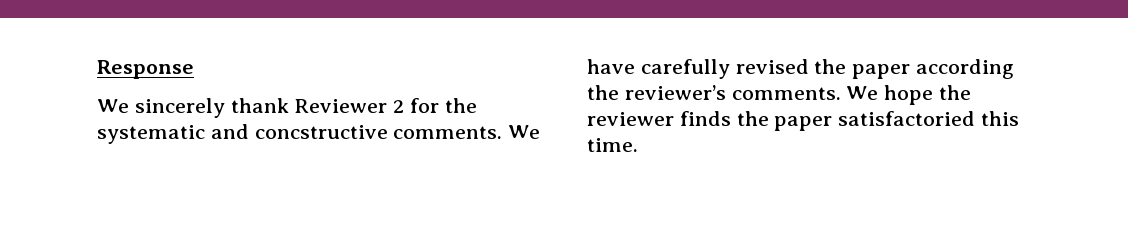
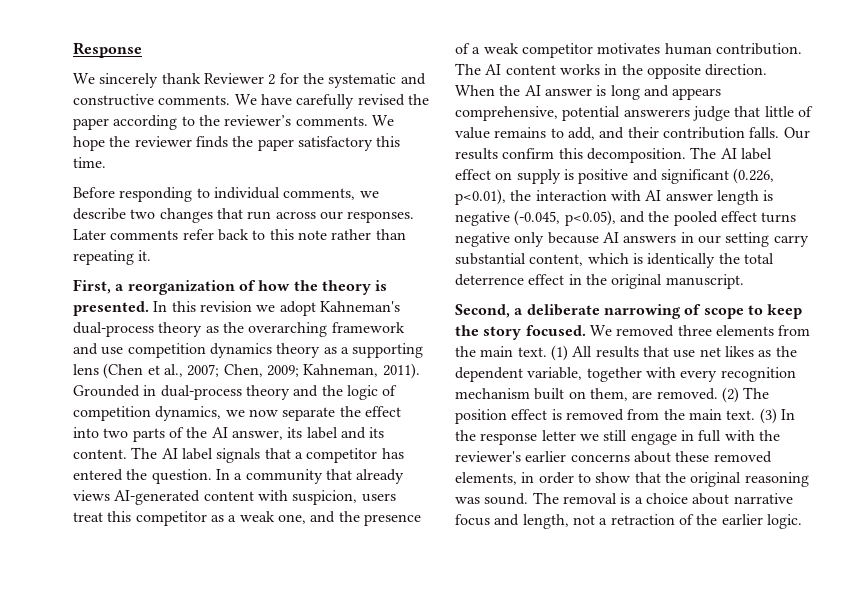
- We sincerely thank Reviewer 2 for the systematic and concstructive comments.
+ We sincerely thank Reviewer 2 for the systematic and constructive comments.
- We have carefully revised the paper according the reviewer’s comments.
+ We have carefully revised the paper according to the reviewer’s comments.
- We hope the reviewer finds the paper satisfactoried this time.
+ We hope the reviewer finds the paper satisfactory this time.
+ Before responding to individual comments, we describe two changes that run across our responses. Later comments refer back to this note rather than repeating it.
+ First, a reorganization of how the theory is presented. In this revision we adopt Kahneman's dual-process theory as the overarching framework and use competition dynamics theory as a supporting lens (Chen et al., 2007; Chen, 2009; Kahneman, 2011). Grounded in dual-process theory and the logic of competition dynamics, we now separate the effect into two parts of the AI answer, its label and its content. The AI label signals that a competitor has entered the question. In a community that already views AI-generated content with suspicion, users treat this competitor as a weak one, and the presence of a weak competitor motivates human contribution. The AI content works in the opposite direction. When the AI answer is long and appears comprehensive, potential answerers judge that little of value remains to add, and their contribution falls. Our results confirm this decomposition. The AI label effect on supply is positive and significant (0.226, p<0.01), the interaction with AI answer length is negative (-0.045, p<0.05), and the pooled effect turns negative only because AI answers in our setting carry substantial content, which is identically the total deterrence effect in the original manuscript.
+ Second, a deliberate narrowing of scope to keep the story focused. We removed three elements from the main text. (1) All results that use net likes as the dependent variable, together with every recognition mechanism built on them, are removed. (2) The position effect is removed from the main text. (3) In the response letter we still engage in full with the reviewer's earlier concerns about these removed elements, in order to show that the original reasoning was sound. The removal is a choice about narrative focus and length, not a retraction of the earlier logic.

